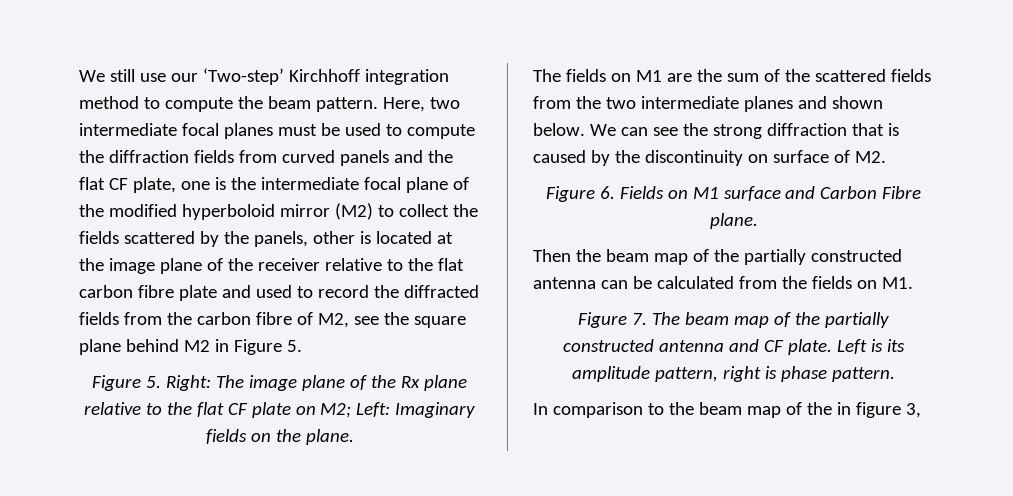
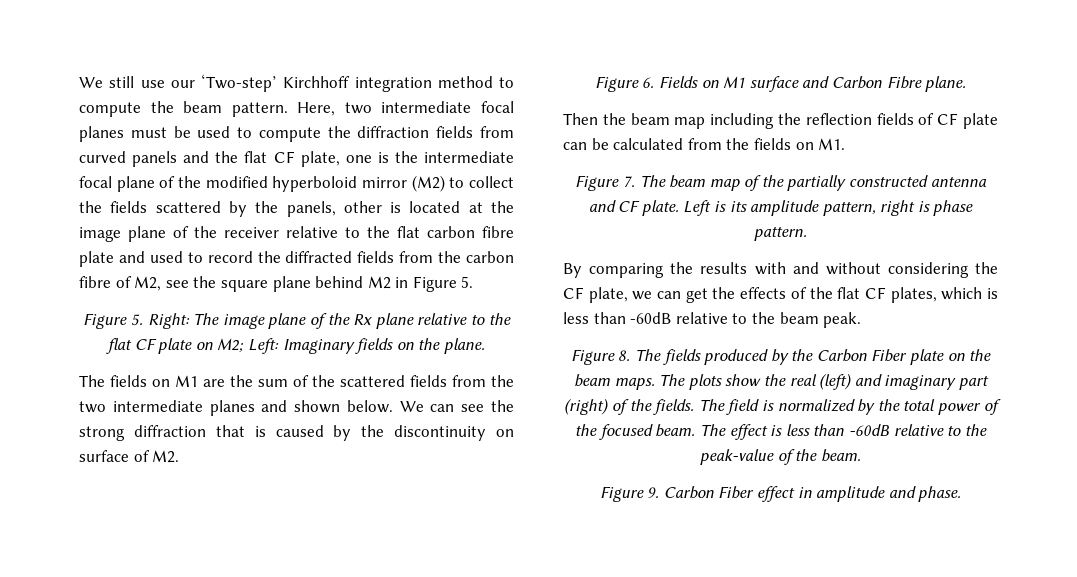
- Then the beam map of the partially constructed antenna can be calculated from the fields on M1.
+ Then the beam map including the reflection fields of CF plate can be calculated from the fields on M1.
- In comparison to the beam map of the in figure 3,
+ By comparing the results with and without considering the CF plate, we can get the effects of the flat CF plates, which is less than -60dB relative to the beam peak.
+ Figure 8. The fields produced by the Carbon Fiber plate on the beam maps. The plots show the real (left) and imaginary part (right) of the fields. The field is normalized by the total power of the focused beam. The effect is less than -60dB relative to the peak-value of the beam.
+ Figure 9. Carbon Fiber effect in amplitude and phase.

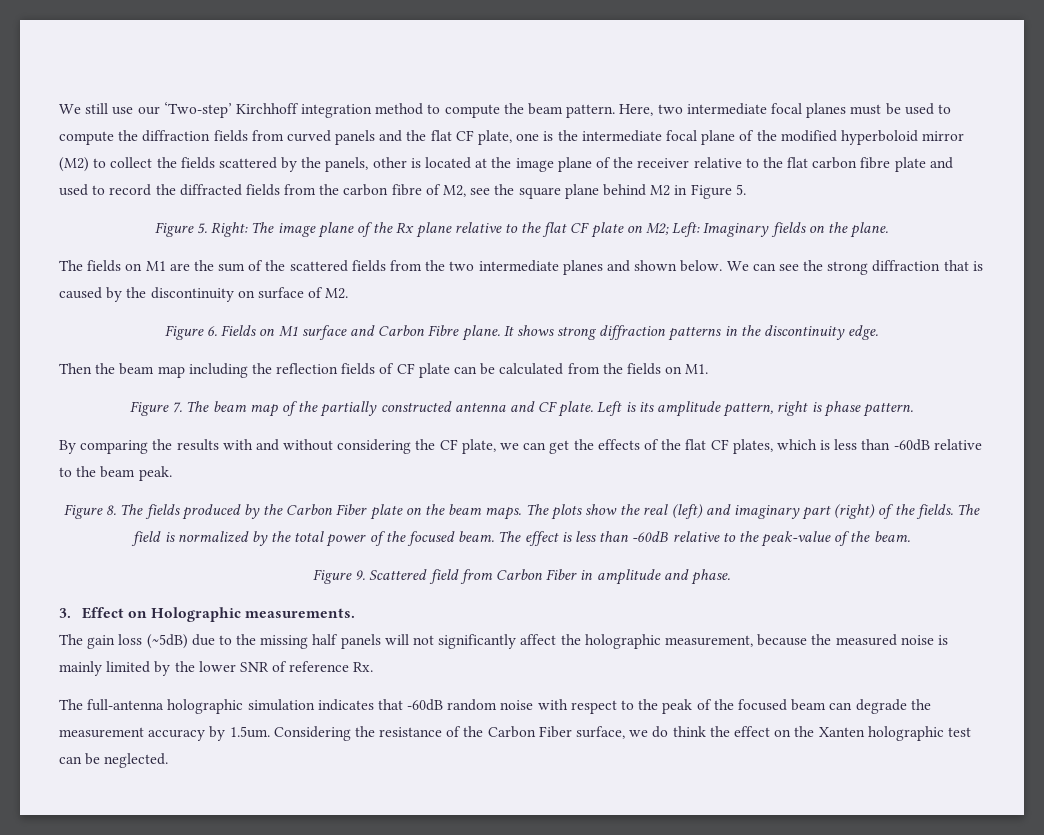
+ It shows strong diffraction patterns in the discontinuity edge.
- Figure 9. Carbon Fiber effect in amplitude and phase.
+ Figure 9. Scattered field from Carbon Fiber in amplitude and phase.
+ 3. Effect on Holographic measurements.
+ The gain loss (~5dB) due to the missing half panels will not significantly affect the holographic measurement, because the measured noise is mainly limited by the lower SNR of reference Rx.
+ The full-antenna holographic simulation indicates that -60dB random noise with respect to the peak of the focused beam can degrade the measurement accuracy by 1.5um. Considering the resistance of the Carbon Fiber surface, we do think the effect on the Xanten holographic test can be neglected.

